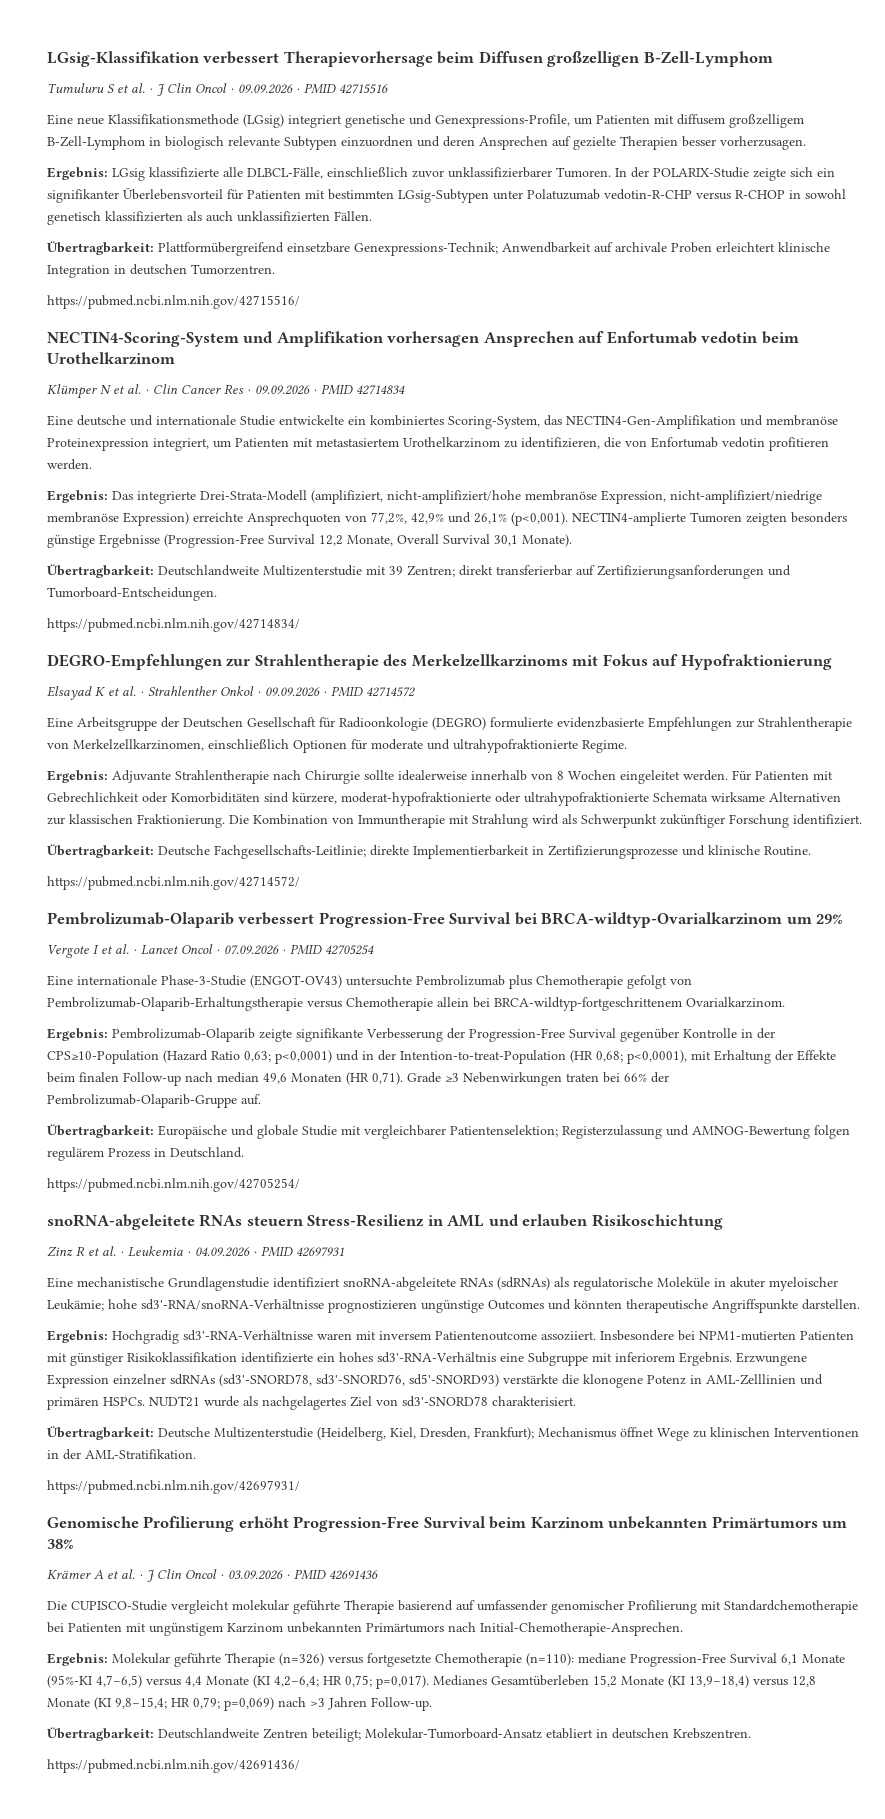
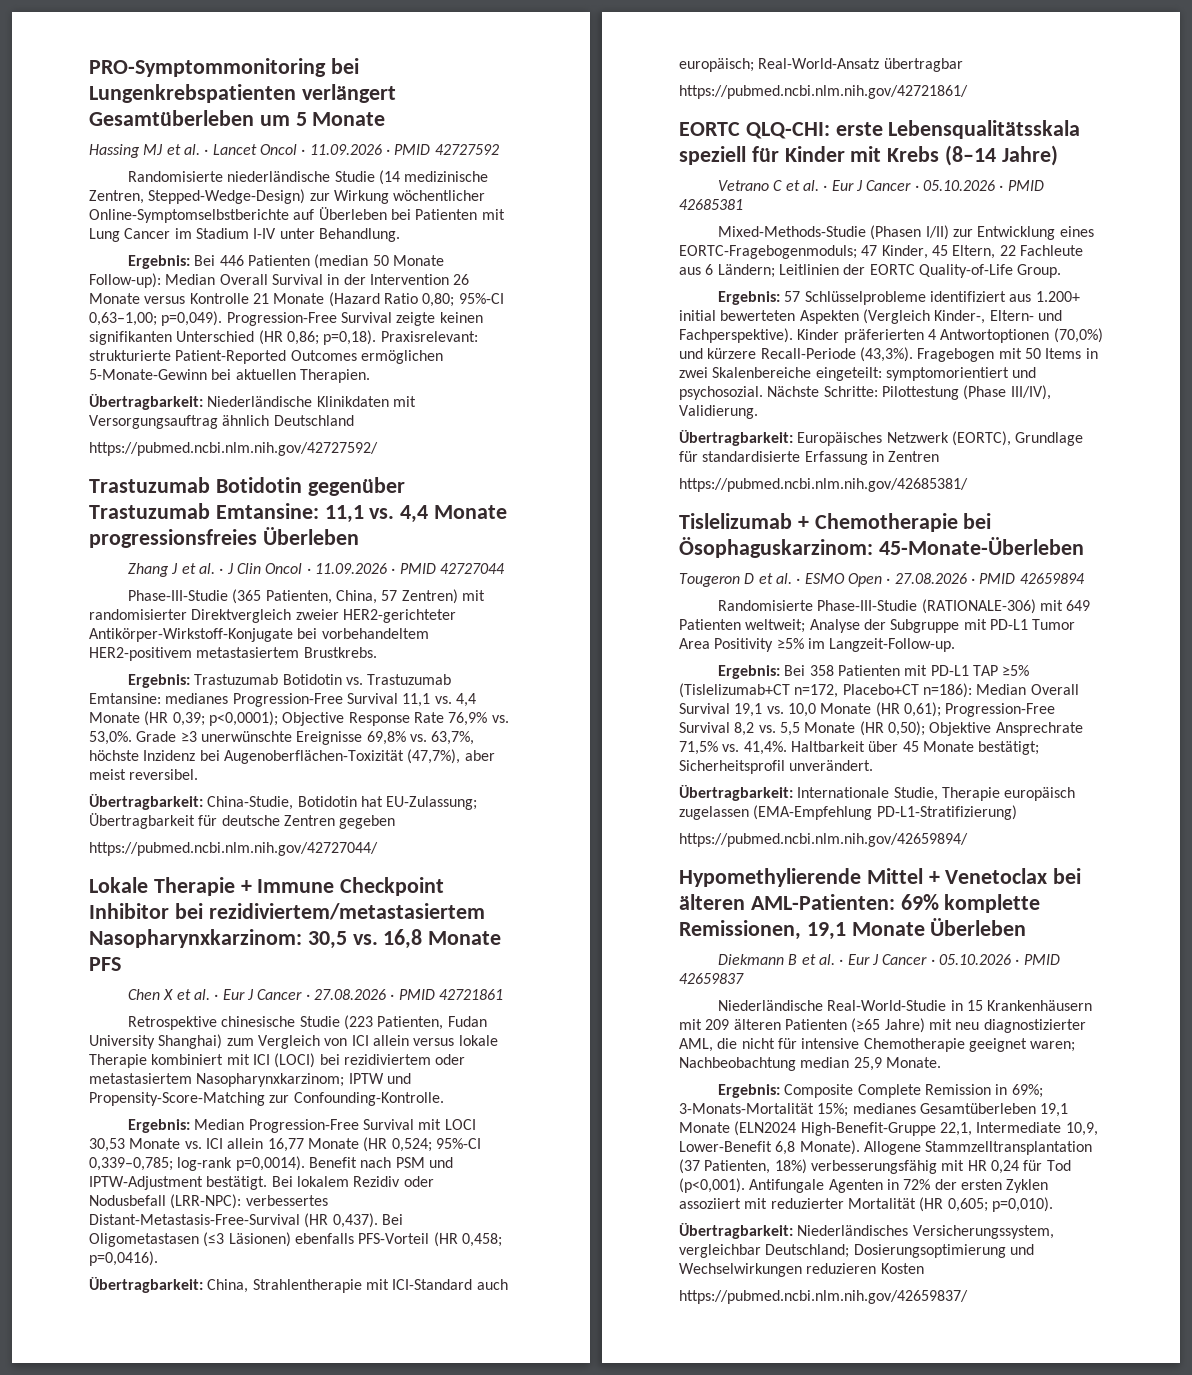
- LGsig-Klassifikation verbessert Therapievorhersage beim Diffusen großzelligen B-Zell-Lymphom
- Tumuluru S et al. · J Clin Oncol · 09.09.2026 · PMID 42715516
- Eine neue Klassifikationsmethode (LGsig) integriert genetische und Genexpressions-Profile, um Patienten mit diffusem großzelligem B-Zell-Lymphom in biologisch relevante Subtypen einzuordnen und deren Ansprechen auf gezielte Therapien besser vorherzusagen.
- Ergebnis: LGsig klassifizierte alle DLBCL-Fälle, einschließlich zuvor unklassifizierbarer Tumoren. In der POLARIX-Studie zeigte sich ein signifikanter Überlebensvorteil für Patienten mit bestimmten LGsig-Subtypen unter Polatuzumab vedotin-R-CHP versus R-CHOP in sowohl genetisch klassifizierten als auch unklassifizierten Fällen.
- Übertragbarkeit: Plattformübergreifend einsetzbare Genexpressions-Technik; Anwendbarkeit auf archivale Proben erleichtert klinische Integration in deutschen Tumorzentren.
- https://pubmed.ncbi.nlm.nih.gov/42715516/
- NECTIN4-Scoring-System und Amplifikation vorhersagen Ansprechen auf Enfortumab vedotin beim Urothelkarzinom
- Klümper N et al. · Clin Cancer Res · 09.09.2026 · PMID 42714834
- Eine deutsche und internationale Studie entwickelte ein kombiniertes Scoring-System, das NECTIN4-Gen-Amplifikation und membranöse Proteinexpression integriert, um Patienten mit metastasiertem Urothelkarzinom zu identifizieren, die von Enfortumab vedotin profitieren werden.
- Ergebnis: Das integrierte Drei-Strata-Modell (amplifiziert, nicht-amplifiziert/hohe membranöse Expression, nicht-amplifiziert/niedrige membranöse Expression) erreichte Ansprechquoten von 77,2%, 42,9% und 26,1% (p<0,001). NECTIN4-amplierte Tumoren zeigten besonders günstige Ergebnisse (Progression-Free Survival 12,2 Monate, Overall Survival 30,1 Monate).
- Übertragbarkeit: Deutschlandweite Multizenterstudie mit 39 Zentren; direkt transferierbar auf Zertifizierungsanforderungen und Tumorboard-Entscheidungen.
- https://pubmed.ncbi.nlm.nih.gov/42714834/
- DEGRO-Empfehlungen zur Strahlentherapie des Merkelzellkarzinoms mit Fokus auf Hypofraktionierung
- Elsayad K et al. · Strahlenther Onkol · 09.09.2026 · PMID 42714572
- Eine Arbeitsgruppe der Deutschen Gesellschaft für Radioonkologie (DEGRO) formulierte evidenzbasierte Empfehlungen zur Strahlentherapie von Merkelzellkarzinomen, einschließlich Optionen für moderate und ultrahypofraktionierte Regime.
- Ergebnis: Adjuvante Strahlentherapie nach Chirurgie sollte idealerweise innerhalb von 8 Wochen eingeleitet werden. Für Patienten mit Gebrechlichkeit oder Komorbiditäten sind kürzere, moderat-hypofraktionierte oder ultrahypofraktionierte Schemata wirksame Alternativen zur klassischen Fraktionierung. Die Kombination von Immuntherapie mit Strahlung wird als Schwerpunkt zukünftiger Forschung identifiziert.
- Übertragbarkeit: Deutsche Fachgesellschafts-Leitlinie; direkte Implementierbarkeit in Zertifizierungsprozesse und klinische Routine.
- https://pubmed.ncbi.nlm.nih.gov/42714572/
- Pembrolizumab-Olaparib verbessert Progression-Free Survival bei BRCA-wildtyp-Ovarialkarzinom um 29%
- Vergote I et al. · Lancet Oncol · 07.09.2026 · PMID 42705254
- Eine internationale Phase-3-Studie (ENGOT-OV43) untersuchte Pembrolizumab plus Chemotherapie gefolgt von Pembrolizumab-Olaparib-Erhaltungstherapie versus Chemotherapie allein bei BRCA-wildtyp-fortgeschrittenem Ovarialkarzinom.
- Ergebnis: Pembrolizumab-Olaparib zeigte signifikante Verbesserung der Progression-Free Survival gegenüber Kontrolle in der CPS≥10-Population (Hazard Ratio 0,63; p<0,0001) und in der Intention-to-treat-Population (HR 0,68; p<0,0001), mit Erhaltung der Effekte beim finalen Follow-up nach median 49,6 Monaten (HR 0,71). Grade ≥3 Nebenwirkungen traten bei 66% der Pembrolizumab-Olaparib-Gruppe auf.
- Übertragbarkeit: Europäische und globale Studie mit vergleichbarer Patientenselektion; Registerzulassung und AMNOG-Bewertung folgen regulärem Prozess in Deutschland.
- https://pubmed.ncbi.nlm.nih.gov/42705254/
- snoRNA-abgeleitete RNAs steuern Stress-Resilienz in AML und erlauben Risikoschichtung
- Zinz R et al. · Leukemia · 04.09.2026 · PMID 42697931
- Eine mechanistische Grundlagenstudie identifiziert snoRNA-abgeleitete RNAs (sdRNAs) als regulatorische Moleküle in akuter myeloischer Leukämie; hohe sd3'-RNA/snoRNA-Verhältnisse prognostizieren ungünstige Outcomes und könnten therapeutische Angriffspunkte darstellen.
- Ergebnis: Hochgradig sd3'-RNA-Verhältnisse waren mit inversem Patientenoutcome assoziiert. Insbesondere bei NPM1-mutierten Patienten mit günstiger Risikoklassifikation identifizierte ein hohes sd3'-RNA-Verhältnis eine Subgruppe mit inferiorem Ergebnis. Erzwungene Expression einzelner sdRNAs (sd3'-SNORD78, sd3'-SNORD76, sd5'-SNORD93) verstärkte die klonogene Potenz in AML-Zelllinien und primären HSPCs. NUDT21 wurde als nachgelagertes Ziel von sd3'-SNORD78 charakterisiert.
- Übertragbarkeit: Deutsche Multizenterstudie (Heidelberg, Kiel, Dresden, Frankfurt); Mechanismus öffnet Wege zu klinischen Interventionen in der AML-Stratifikation.
- https://pubmed.ncbi.nlm.nih.gov/42697931/
- Genomische Profilierung erhöht Progression-Free Survival beim Karzinom unbekannten Primärtumors um 38%
- Krämer A et al. · J Clin Oncol · 03.09.2026 · PMID 42691436
- Die CUPISCO-Studie vergleicht molekular geführte Therapie basierend auf umfassender genomischer Profilierung mit Standardchemotherapie bei Patienten mit ungünstigem Karzinom unbekannten Primärtumors nach Initial-Chemotherapie-Ansprechen.
- Ergebnis: Molekular geführte Therapie (n=326) versus fortgesetzte Chemotherapie (n=110): mediane Progression-Free Survival 6,1 Monate (95%-KI 4,7–6,5) versus 4,4 Monate (KI 4,2–6,4; HR 0,75; p=0,017). Medianes Gesamtüberleben 15,2 Monate (KI 13,9–18,4) versus 12,8 Monate (KI 9,8–15,4; HR 0,79; p=0,069) nach >3 Jahren Follow-up.
- Übertragbarkeit: Deutschlandweite Zentren beteiligt; Molekular-Tumorboard-Ansatz etabliert in deutschen Krebszentren.
- https://pubmed.ncbi.nlm.nih.gov/42691436/
+ PRO-Symptommonitoring bei Lungenkrebspatienten verlängert Gesamtüberleben um 5 Monate
+ Hassing MJ et al. · Lancet Oncol · 11.09.2026 · PMID 42727592
+ Randomisierte niederländische Studie (14 medizinische Zentren, Stepped-Wedge-Design) zur Wirkung wöchentlicher Online-Symptomselbstberichte auf Überleben bei Patienten mit Lung Cancer im Stadium I-IV unter Behandlung.
+ Ergebnis: Bei 446 Patienten (median 50 Monate Follow-up): Median Overall Survival in der Intervention 26 Monate versus Kontrolle 21 Monate (Hazard Ratio 0,80; 95%-CI 0,63–1,00; p=0,049). Progression-Free Survival zeigte keinen signifikanten Unterschied (HR 0,86; p=0,18). Praxisrelevant: strukturierte Patient-Reported Outcomes ermöglichen 5-Monate-Gewinn bei aktuellen Therapien.
+ Übertragbarkeit: Niederländische Klinikdaten mit Versorgungsauftrag ähnlich Deutschland
+ https://pubmed.ncbi.nlm.nih.gov/42727592/
+ Trastuzumab Botidotin gegenüber Trastuzumab Emtansine: 11,1 vs. 4,4 Monate progressionsfreies Überleben
+ Zhang J et al. · J Clin Oncol · 11.09.2026 · PMID 42727044
+ Phase-III-Studie (365 Patienten, China, 57 Zentren) mit randomisierter Direktvergleich zweier HER2-gerichteter Antikörper-Wirkstoff-Konjugate bei vorbehandeltem HER2-positivem metastasiertem Brustkrebs.
+ Ergebnis: Trastuzumab Botidotin vs. Trastuzumab Emtansine: medianes Progression-Free Survival 11,1 vs. 4,4 Monate (HR 0,39; p<0,0001); Objective Response Rate 76,9% vs. 53,0%. Grade ≥3 unerwünschte Ereignisse 69,8% vs. 63,7%, höchste Inzidenz bei Augenoberflächen-Toxizität (47,7%), aber meist reversibel.
+ Übertragbarkeit: China-Studie, Botidotin hat EU-Zulassung; Übertragbarkeit für deutsche Zentren gegeben
+ https://pubmed.ncbi.nlm.nih.gov/42727044/
+ Lokale Therapie + Immune Checkpoint Inhibitor bei rezidiviertem/metastasiertem Nasopharynxkarzinom: 30,5 vs. 16,8 Monate PFS
+ Chen X et al. · Eur J Cancer · 27.08.2026 · PMID 42721861
+ Retrospektive chinesische Studie (223 Patienten, Fudan University Shanghai) zum Vergleich von ICI allein versus lokale Therapie kombiniert mit ICI (LOCI) bei rezidiviertem oder metastasiertem Nasopharynxkarzinom; IPTW und Propensity-Score-Matching zur Confounding-Kontrolle.
+ Ergebnis: Median Progression-Free Survival mit LOCI 30,53 Monate vs. ICI allein 16,77 Monate (HR 0,524; 95%-CI 0,339–0,785; log-rank p=0,0014). Benefit nach PSM und IPTW-Adjustment bestätigt. Bei lokalem Rezidiv oder Nodusbefall (LRR-NPC): verbessertes Distant-Metastasis-Free-Survival (HR 0,437). Bei Oligometastasen (≤3 Läsionen) ebenfalls PFS-Vorteil (HR 0,458; p=0,0416).
+ Übertragbarkeit: China, Strahlentherapie mit ICI-Standard auch europäisch; Real-World-Ansatz übertragbar
+ https://pubmed.ncbi.nlm.nih.gov/42721861/
+ EORTC QLQ-CHI: erste Lebensqualitätsskala speziell für Kinder mit Krebs (8–14 Jahre)
+ Vetrano C et al. · Eur J Cancer · 05.10.2026 · PMID 42685381
+ Mixed-Methods-Studie (Phasen I/II) zur Entwicklung eines EORTC-Fragebogenmoduls; 47 Kinder, 45 Eltern, 22 Fachleute aus 6 Ländern; Leitlinien der EORTC Quality-of-Life Group.
+ Ergebnis: 57 Schlüsselprobleme identifiziert aus 1.200+ initial bewerteten Aspekten (Vergleich Kinder-, Eltern- und Fachperspektive). Kinder präferierten 4 Antwortoptionen (70,0%) und kürzere Recall-Periode (43,3%). Fragebogen mit 50 Items in zwei Skalenbereiche eingeteilt: symptomorientiert und psychosozial. Nächste Schritte: Pilottestung (Phase III/IV), Validierung.
+ Übertragbarkeit: Europäisches Netzwerk (EORTC), Grundlage für standardisierte Erfassung in Zentren
+ https://pubmed.ncbi.nlm.nih.gov/42685381/
+ Tislelizumab + Chemotherapie bei Ösophaguskarzinom: 45-Monate-Überleben
+ Tougeron D et al. · ESMO Open · 27.08.2026 · PMID 42659894
+ Randomisierte Phase-III-Studie (RATIONALE-306) mit 649 Patienten weltweit; Analyse der Subgruppe mit PD-L1 Tumor Area Positivity ≥5% im Langzeit-Follow-up.
+ Ergebnis: Bei 358 Patienten mit PD-L1 TAP ≥5% (Tislelizumab+CT n=172, Placebo+CT n=186): Median Overall Survival 19,1 vs. 10,0 Monate (HR 0,61); Progression-Free Survival 8,2 vs. 5,5 Monate (HR 0,50); Objektive Ansprechrate 71,5% vs. 41,4%. Haltbarkeit über 45 Monate bestätigt; Sicherheitsprofil unverändert.
+ Übertragbarkeit: Internationale Studie, Therapie europäisch zugelassen (EMA-Empfehlung PD-L1-Stratifizierung)
+ https://pubmed.ncbi.nlm.nih.gov/42659894/
+ Hypomethylierende Mittel + Venetoclax bei älteren AML-Patienten: 69% komplette Remissionen, 19,1 Monate Überleben
+ Diekmann B et al. · Eur J Cancer · 05.10.2026 · PMID 42659837
+ Niederländische Real-World-Studie in 15 Krankenhäusern mit 209 älteren Patienten (≥65 Jahre) mit neu diagnostizierter AML, die nicht für intensive Chemotherapie geeignet waren; Nachbeobachtung median 25,9 Monate.
+ Ergebnis: Composite Complete Remission in 69%; 3-Monats-Mortalität 15%; medianes Gesamtüberleben 19,1 Monate (ELN2024 High-Benefit-Gruppe 22,1, Intermediate 10,9, Lower-Benefit 6,8 Monate). Allogene Stammzelltransplantation (37 Patienten, 18%) verbesserungsfähig mit HR 0,24 für Tod (p<0,001). Antifungale Agenten in 72% der ersten Zyklen assoziiert mit reduzierter Mortalität (HR 0,605; p=0,010).
+ Übertragbarkeit: Niederländisches Versicherungssystem, vergleichbar Deutschland; Dosierungsoptimierung und Wechselwirkungen reduzieren Kosten
+ https://pubmed.ncbi.nlm.nih.gov/42659837/

